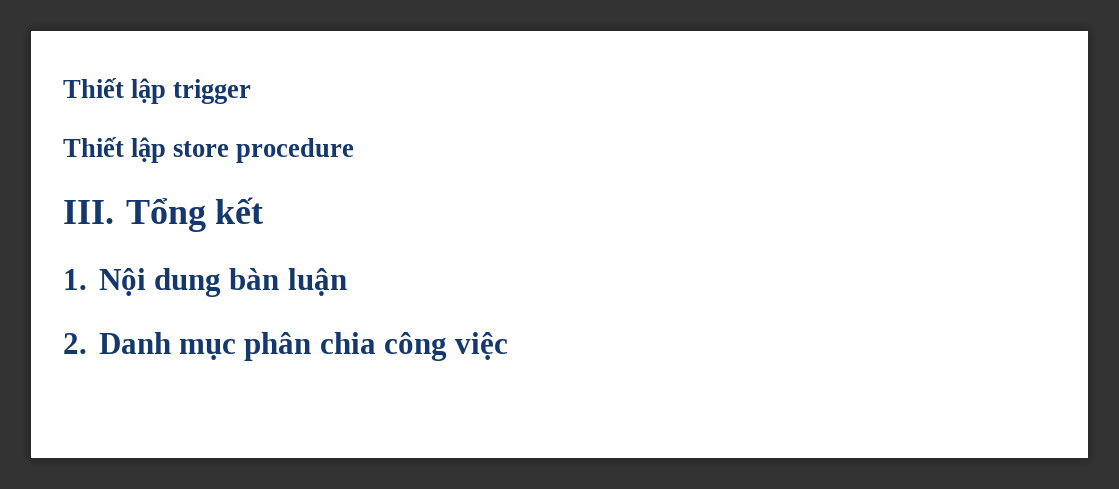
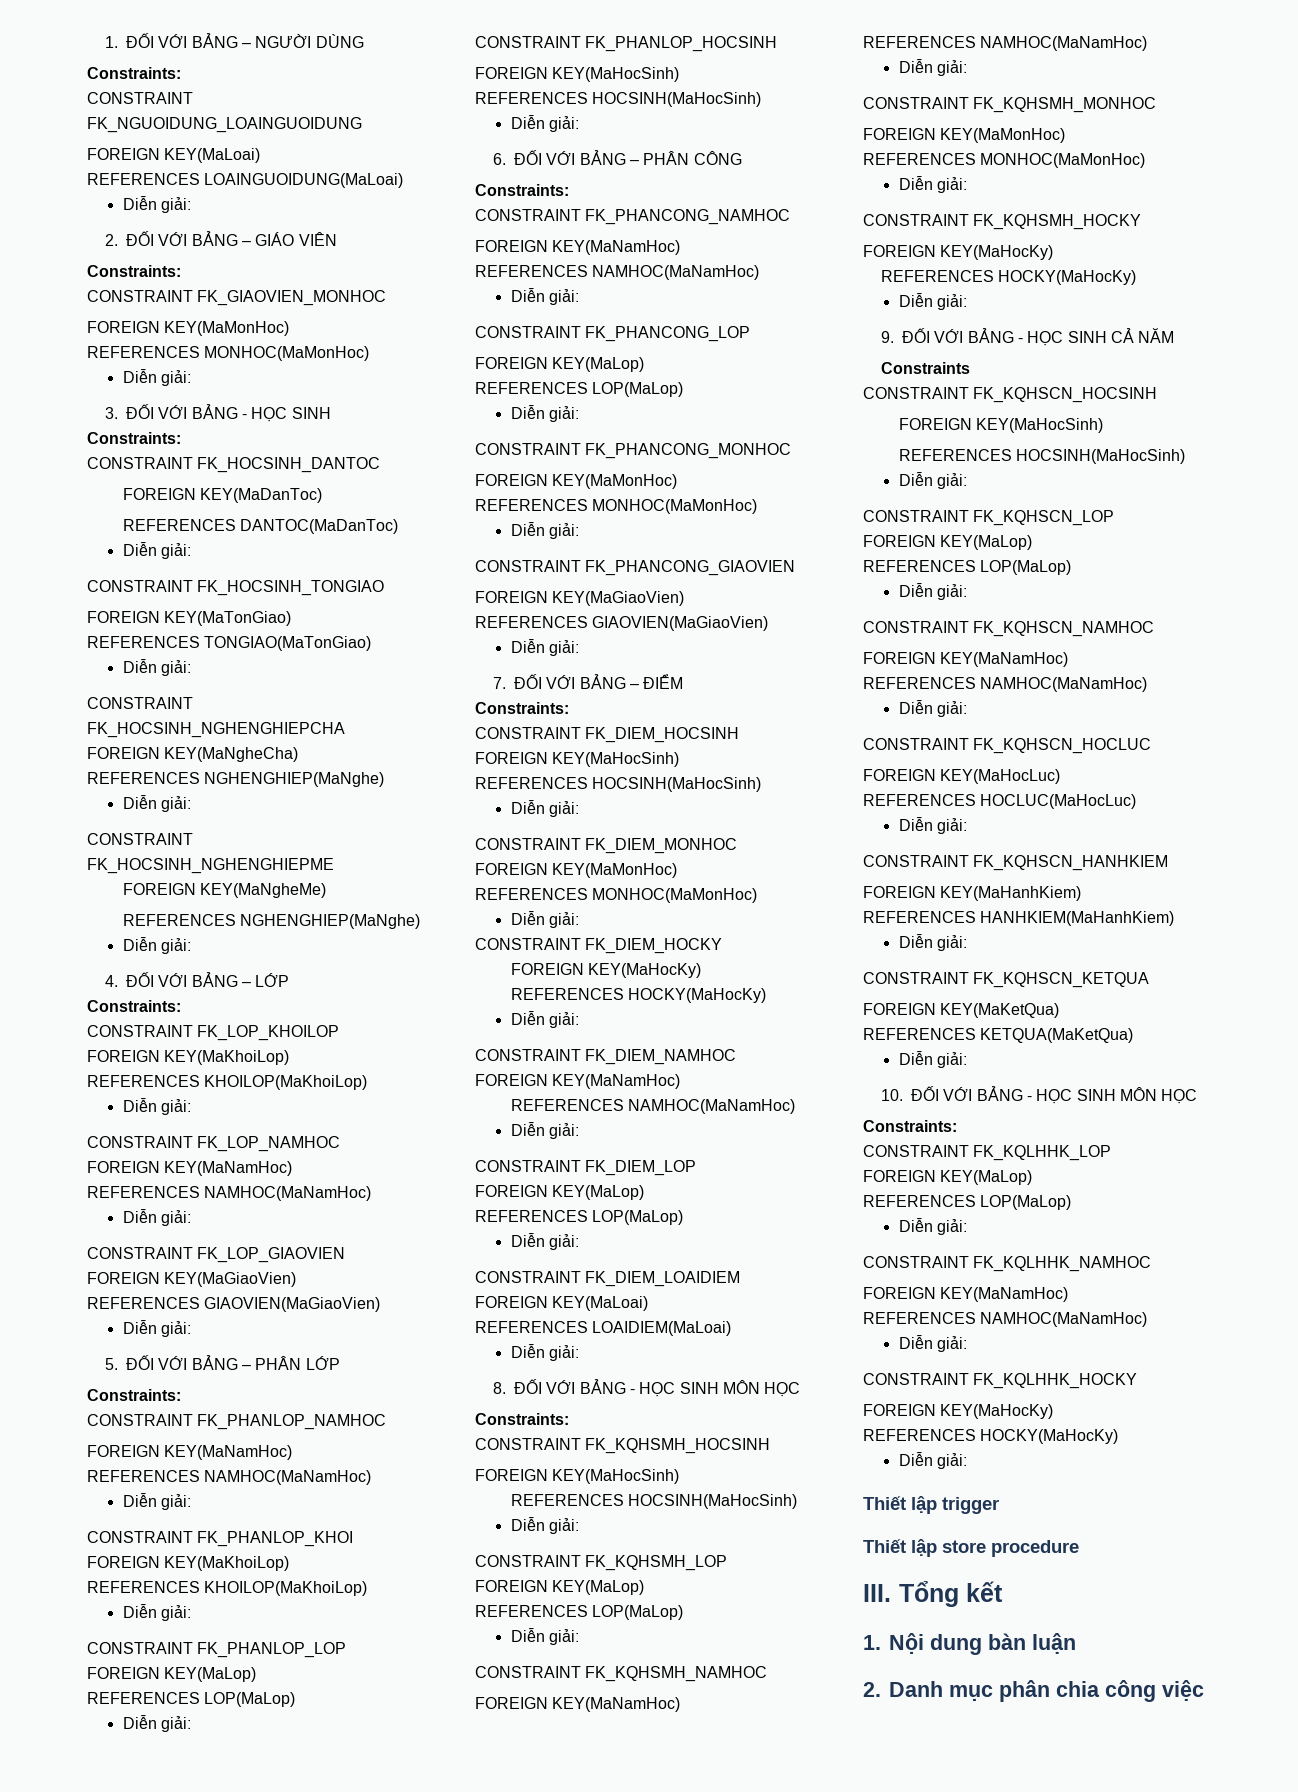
+ 1. ĐỐI VỚI BẢNG – NGƯỜI DÙNG
+ Constraints:
+ CONSTRAINT FK_NGUOIDUNG_LOAINGUOIDUNG
+ FOREIGN KEY(MaLoai)
+ REFERENCES LOAINGUOIDUNG(MaLoai)
+ Diễn giải:
+ 2. ĐỐI VỚI BẢNG – GIÁO VIÊN
+ Constraints:
+ CONSTRAINT FK_GIAOVIEN_MONHOC
+ FOREIGN KEY(MaMonHoc)
+ REFERENCES MONHOC(MaMonHoc)
+ Diễn giải:
+ 3. ĐỐI VỚI BẢNG - HỌC SINH
+ Constraints:
+ CONSTRAINT FK_HOCSINH_DANTOC
+ FOREIGN KEY(MaDanToc)
+ REFERENCES DANTOC(MaDanToc)
+ Diễn giải:
+ CONSTRAINT FK_HOCSINH_TONGIAO
+ FOREIGN KEY(MaTonGiao)
+ REFERENCES TONGIAO(MaTonGiao)
+ Diễn giải:
+ CONSTRAINT FK_HOCSINH_NGHENGHIEPCHA
+ FOREIGN KEY(MaNgheCha)
+ REFERENCES NGHENGHIEP(MaNghe)
+ Diễn giải:
+ CONSTRAINT FK_HOCSINH_NGHENGHIEPME
+ FOREIGN KEY(MaNgheMe)
+ REFERENCES NGHENGHIEP(MaNghe)
+ Diễn giải:
+ 4. ĐỐI VỚI BẢNG – LỚP
+ Constraints:
+ CONSTRAINT FK_LOP_KHOILOP
+ FOREIGN KEY(MaKhoiLop)
+ REFERENCES KHOILOP(MaKhoiLop)
+ Diễn giải:
+ CONSTRAINT FK_LOP_NAMHOC
+ FOREIGN KEY(MaNamHoc)
+ REFERENCES NAMHOC(MaNamHoc)
+ Diễn giải:
+ CONSTRAINT FK_LOP_GIAOVIEN
+ FOREIGN KEY(MaGiaoVien)
+ REFERENCES GIAOVIEN(MaGiaoVien)
+ Diễn giải:
+ 5. ĐỐI VỚI BẢNG – PHÂN LỚP
+ Constraints:
+ CONSTRAINT FK_PHANLOP_NAMHOC
+ FOREIGN KEY(MaNamHoc)
+ REFERENCES NAMHOC(MaNamHoc)
+ Diễn giải:
+ CONSTRAINT FK_PHANLOP_KHOI
+ FOREIGN KEY(MaKhoiLop)
+ REFERENCES KHOILOP(MaKhoiLop)
+ Diễn giải:
+ CONSTRAINT FK_PHANLOP_LOP
+ FOREIGN KEY(MaLop)
+ REFERENCES LOP(MaLop)
+ Diễn giải:
+ CONSTRAINT FK_PHANLOP_HOCSINH
+ FOREIGN KEY(MaHocSinh)
+ REFERENCES HOCSINH(MaHocSinh)
+ Diễn giải:
+ 6. ĐỐI VỚI BẢNG – PHÂN CÔNG
+ Constraints:
+ CONSTRAINT FK_PHANCONG_NAMHOC
+ FOREIGN KEY(MaNamHoc)
+ REFERENCES NAMHOC(MaNamHoc)
+ Diễn giải:
+ CONSTRAINT FK_PHANCONG_LOP
+ FOREIGN KEY(MaLop)
+ REFERENCES LOP(MaLop)
+ Diễn giải:
+ CONSTRAINT FK_PHANCONG_MONHOC
+ FOREIGN KEY(MaMonHoc)
+ REFERENCES MONHOC(MaMonHoc)
+ Diễn giải:
+ CONSTRAINT FK_PHANCONG_GIAOVIEN
+ FOREIGN KEY(MaGiaoVien)
+ REFERENCES GIAOVIEN(MaGiaoVien)
+ Diễn giải:
+ 7. ĐỐI VỚI BẢNG – ĐIỂM
+ Constraints:
+ CONSTRAINT FK_DIEM_HOCSINH
+ FOREIGN KEY(MaHocSinh)
+ REFERENCES HOCSINH(MaHocSinh)
+ Diễn giải:
+ CONSTRAINT FK_DIEM_MONHOC
+ FOREIGN KEY(MaMonHoc)
+ REFERENCES MONHOC(MaMonHoc)
+ Diễn giải:
+ CONSTRAINT FK_DIEM_HOCKY
+ FOREIGN KEY(MaHocKy)
+ REFERENCES HOCKY(MaHocKy)
+ Diễn giải:
+ CONSTRAINT FK_DIEM_NAMHOC
+ FOREIGN KEY(MaNamHoc)
+ REFERENCES NAMHOC(MaNamHoc)
+ Diễn giải:
+ CONSTRAINT FK_DIEM_LOP
+ FOREIGN KEY(MaLop)
+ REFERENCES LOP(MaLop)
+ Diễn giải:
+ CONSTRAINT FK_DIEM_LOAIDIEM
+ FOREIGN KEY(MaLoai)
+ REFERENCES LOAIDIEM(MaLoai)
+ Diễn giải:
+ 8. ĐỐI VỚI BẢNG - HỌC SINH MÔN HỌC
+ Constraints:
+ CONSTRAINT FK_KQHSMH_HOCSINH
+ FOREIGN KEY(MaHocSinh)
+ REFERENCES HOCSINH(MaHocSinh)
+ Diễn giải:
+ CONSTRAINT FK_KQHSMH_LOP
+ FOREIGN KEY(MaLop)
+ REFERENCES LOP(MaLop)
+ Diễn giải:
+ CONSTRAINT FK_KQHSMH_NAMHOC
+ FOREIGN KEY(MaNamHoc)
+ REFERENCES NAMHOC(MaNamHoc)
+ Diễn giải:
+ CONSTRAINT FK_KQHSMH_MONHOC
+ FOREIGN KEY(MaMonHoc)
+ REFERENCES MONHOC(MaMonHoc)
+ Diễn giải:
+ CONSTRAINT FK_KQHSMH_HOCKY
+ FOREIGN KEY(MaHocKy)
+ REFERENCES HOCKY(MaHocKy)
+ Diễn giải:
+ 9. ĐỐI VỚI BẢNG - HỌC SINH CẢ NĂM
+ Constraints
+ CONSTRAINT FK_KQHSCN_HOCSINH
+ FOREIGN KEY(MaHocSinh)
+ REFERENCES HOCSINH(MaHocSinh)
+ Diễn giải:
+ CONSTRAINT FK_KQHSCN_LOP
+ FOREIGN KEY(MaLop)
+ REFERENCES LOP(MaLop)
+ Diễn giải:
+ CONSTRAINT FK_KQHSCN_NAMHOC
+ FOREIGN KEY(MaNamHoc)
+ REFERENCES NAMHOC(MaNamHoc)
+ Diễn giải:
+ CONSTRAINT FK_KQHSCN_HOCLUC
+ FOREIGN KEY(MaHocLuc)
+ REFERENCES HOCLUC(MaHocLuc)
+ Diễn giải:
+ CONSTRAINT FK_KQHSCN_HANHKIEM
+ FOREIGN KEY(MaHanhKiem)
+ REFERENCES HANHKIEM(MaHanhKiem)
+ Diễn giải:
+ CONSTRAINT FK_KQHSCN_KETQUA
+ FOREIGN KEY(MaKetQua)
+ REFERENCES KETQUA(MaKetQua)
+ Diễn giải:
+ 10. ĐỐI VỚI BẢNG - HỌC SINH MÔN HỌC
+ Constraints:
+ CONSTRAINT FK_KQLHHK_LOP
+ FOREIGN KEY(MaLop)
+ REFERENCES LOP(MaLop)
+ Diễn giải:
+ CONSTRAINT FK_KQLHHK_NAMHOC
+ FOREIGN KEY(MaNamHoc)
+ REFERENCES NAMHOC(MaNamHoc)
+ Diễn giải:
+ CONSTRAINT FK_KQLHHK_HOCKY
+ FOREIGN KEY(MaHocKy)
+ REFERENCES HOCKY(MaHocKy)
+ Diễn giải:

